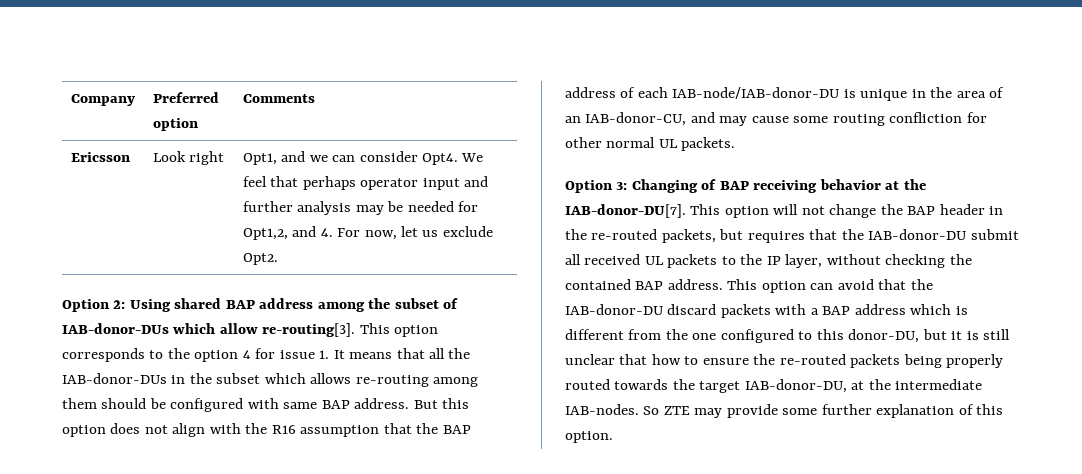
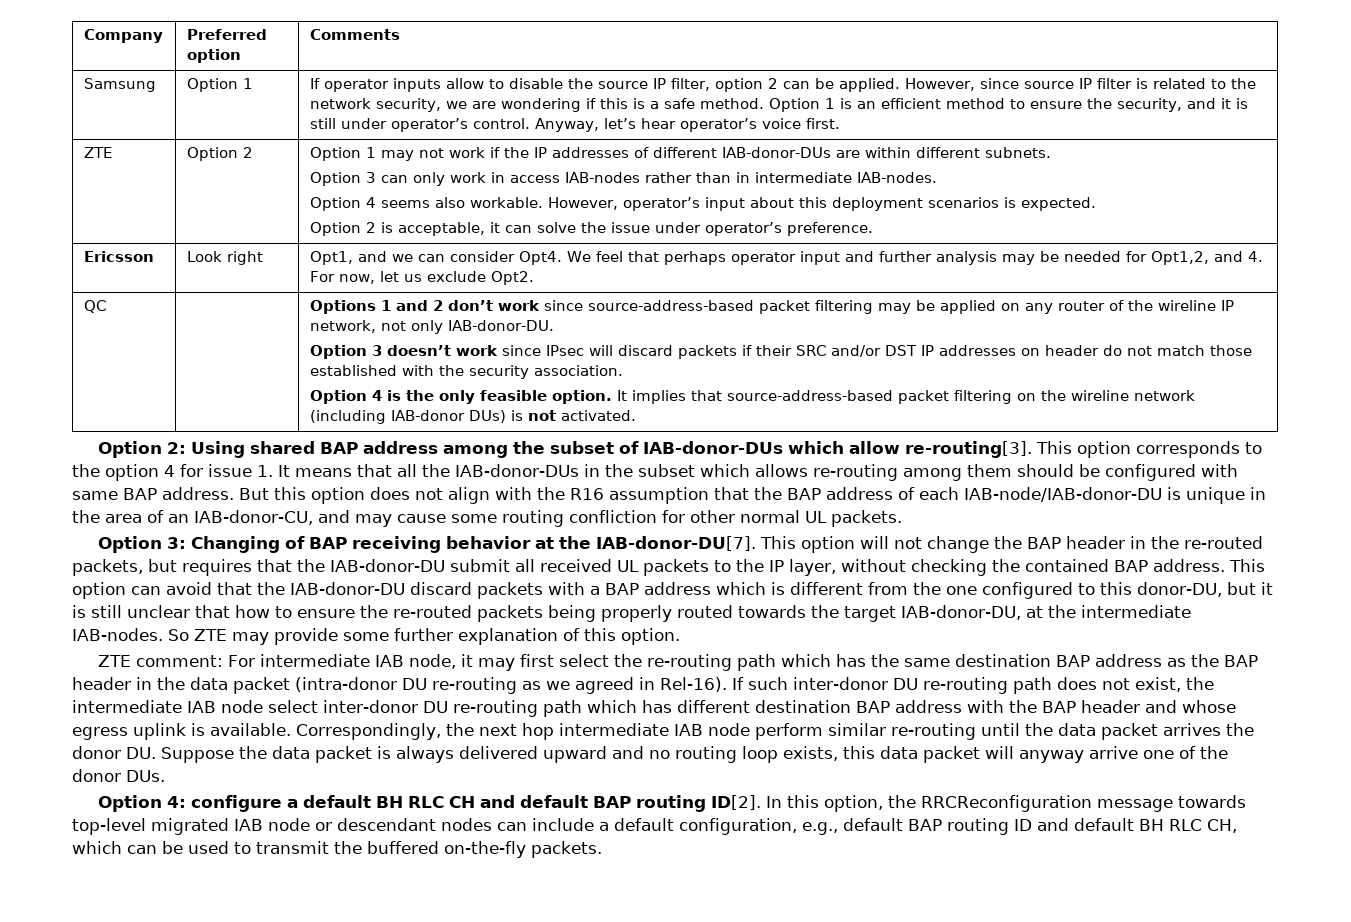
+ Samsung | Option 1 | If operator inputs allow to disable the source IP filter, option 2 can be applied. However, since source IP filter is related to the network security, we are wondering if this is a safe method. Option 1 is an efficient method to ensure the security, and it is still under operator’s control. Anyway, let’s hear operator’s voice first.
+ ZTE | Option 2 | Option 1 may not work if the IP addresses of different IAB-donor-DUs are within different subnets.
+ Option 3 can only work in access IAB-nodes rather than in intermediate IAB-nodes.
+ Option 4 seems also workable. However, operator’s input about this deployment scenarios is expected.
+ Option 2 is acceptable, it can solve the issue under operator’s preference.
+ QC | | Options 1 and 2 don’t work since source-address-based packet filtering may be applied on any router of the wireline IP network, not only IAB-donor-DU.
+ Option 3 doesn’t work since IPsec will discard packets if their SRC and/or DST IP addresses on header do not match those established with the security association.
+ Option 4 is the only feasible option. It implies that source-address-based packet filtering on the wireline network (including IAB-donor DUs) is not activated.
+ ZTE comment: For intermediate IAB node, it may first select the re-routing path which has the same destination BAP address as the BAP header in the data packet (intra-donor DU re-routing as we agreed in Rel-16). If such inter-donor DU re-routing path does not exist, the intermediate IAB node select inter-donor DU re-routing path which has different destination BAP address with the BAP header and whose egress uplink is available. Correspondingly, the next hop intermediate IAB node perform similar re-routing until the data packet arrives the donor DU. Suppose the data packet is always delivered upward and no routing loop exists, this data packet will anyway arrive one of the donor DUs.
+ Option 4: configure a default BH RLC CH and default BAP routing ID[2]. In this option, the RRCReconfiguration message towards top-level migrated IAB node or descendant nodes can include a default configuration, e.g., default BAP routing ID and default BH RLC CH, which can be used to transmit the buffered on-the-fly packets.

